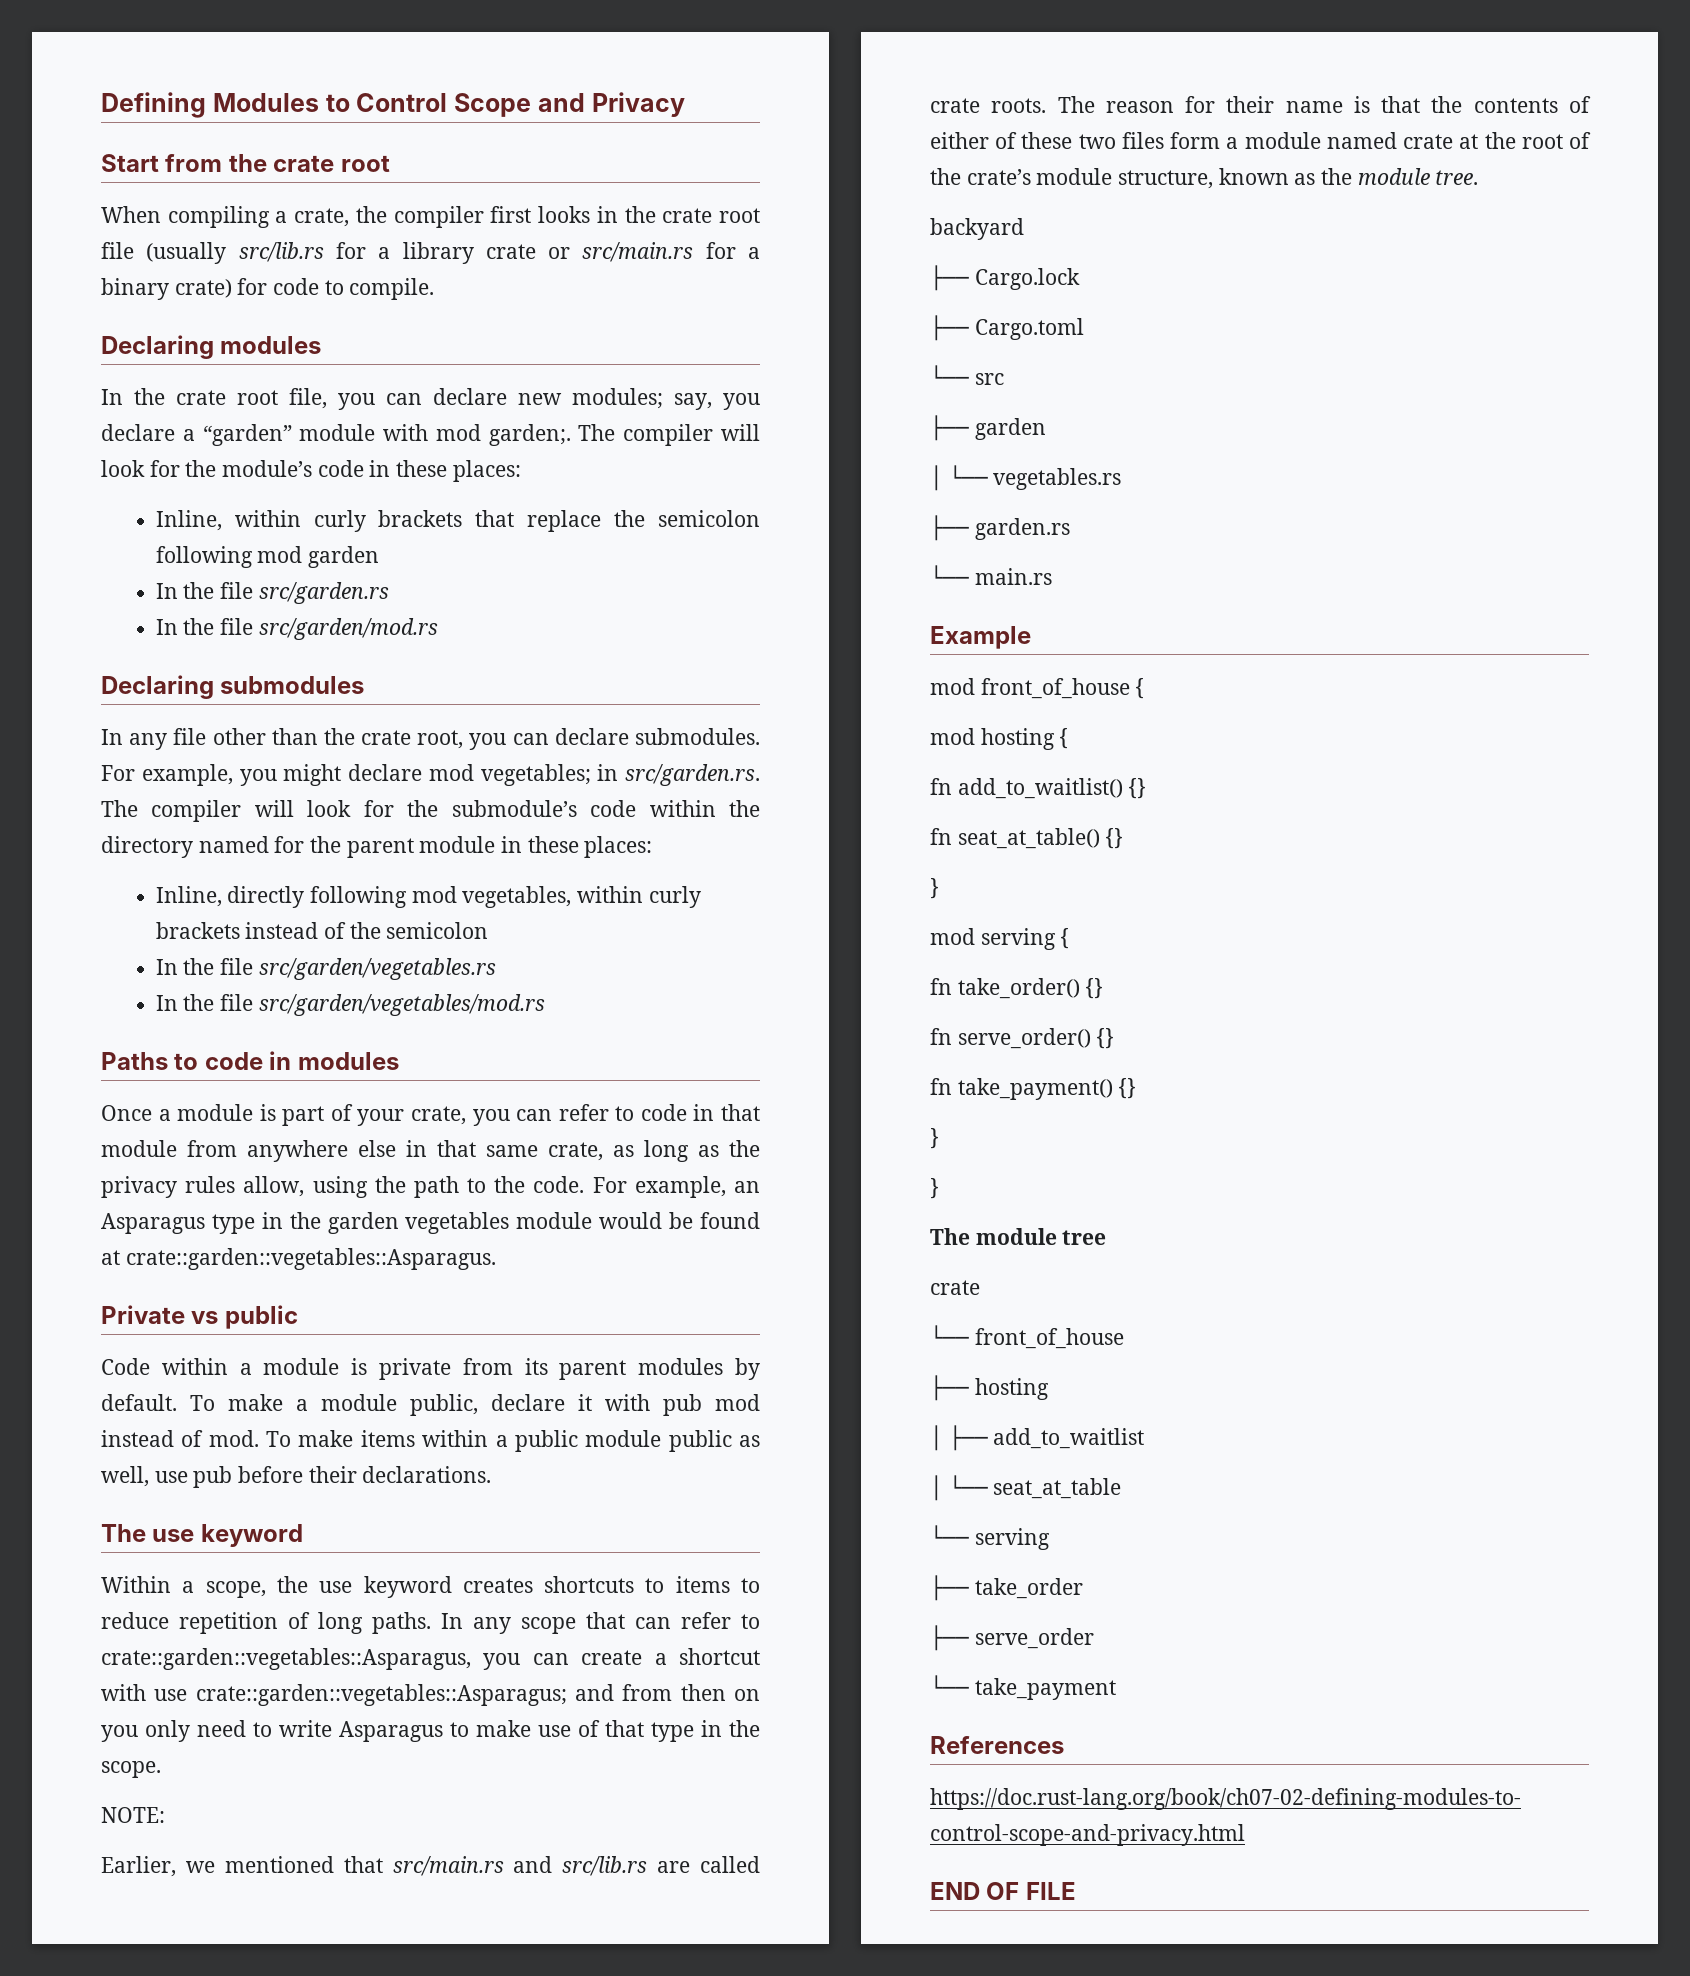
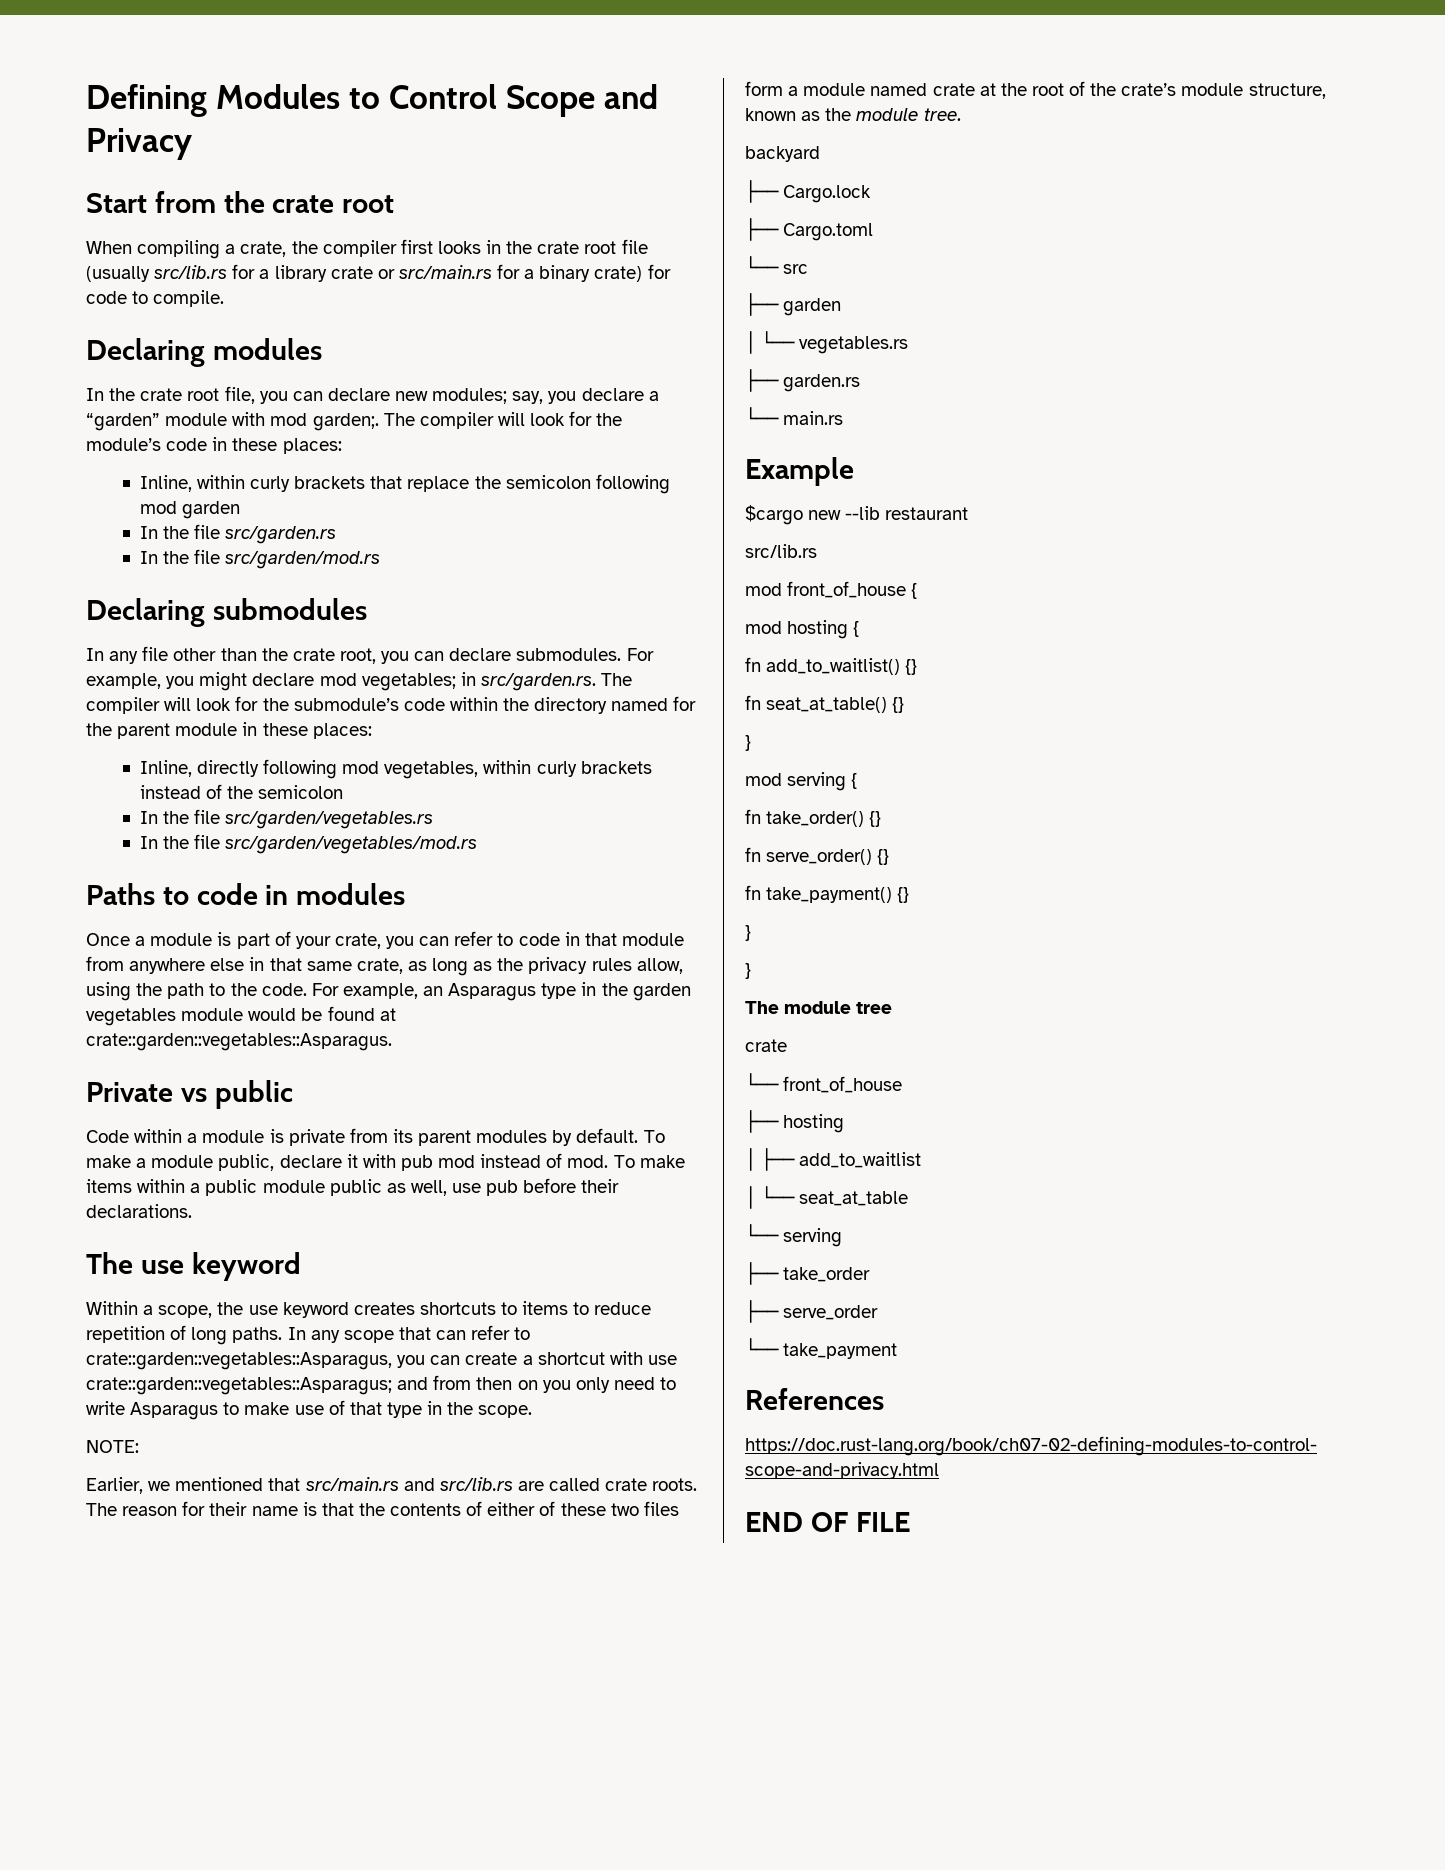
+ $cargo new --lib restaurant
+ src/lib.rs

